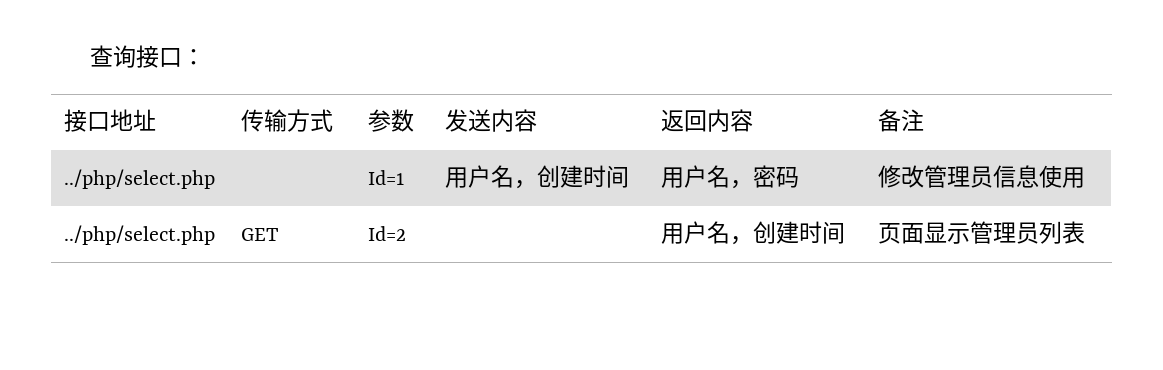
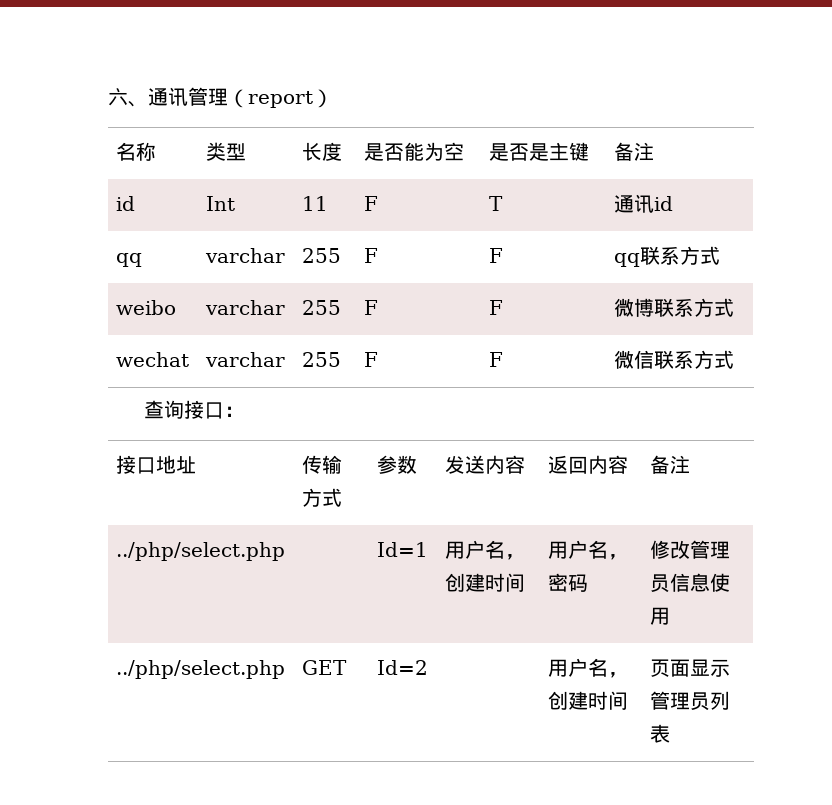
+ 六、通讯管理（report）
+ 名称 | 类型 | 长度 | 是否能为空 | 是否是主键 | 备注
+ id | Int | 11 | F | T | 通讯id
+ qq | varchar | 255 | F | F | qq联系方式
+ weibo | varchar | 255 | F | F | 微博联系方式
+ wechat | varchar | 255 | F | F | 微信联系方式

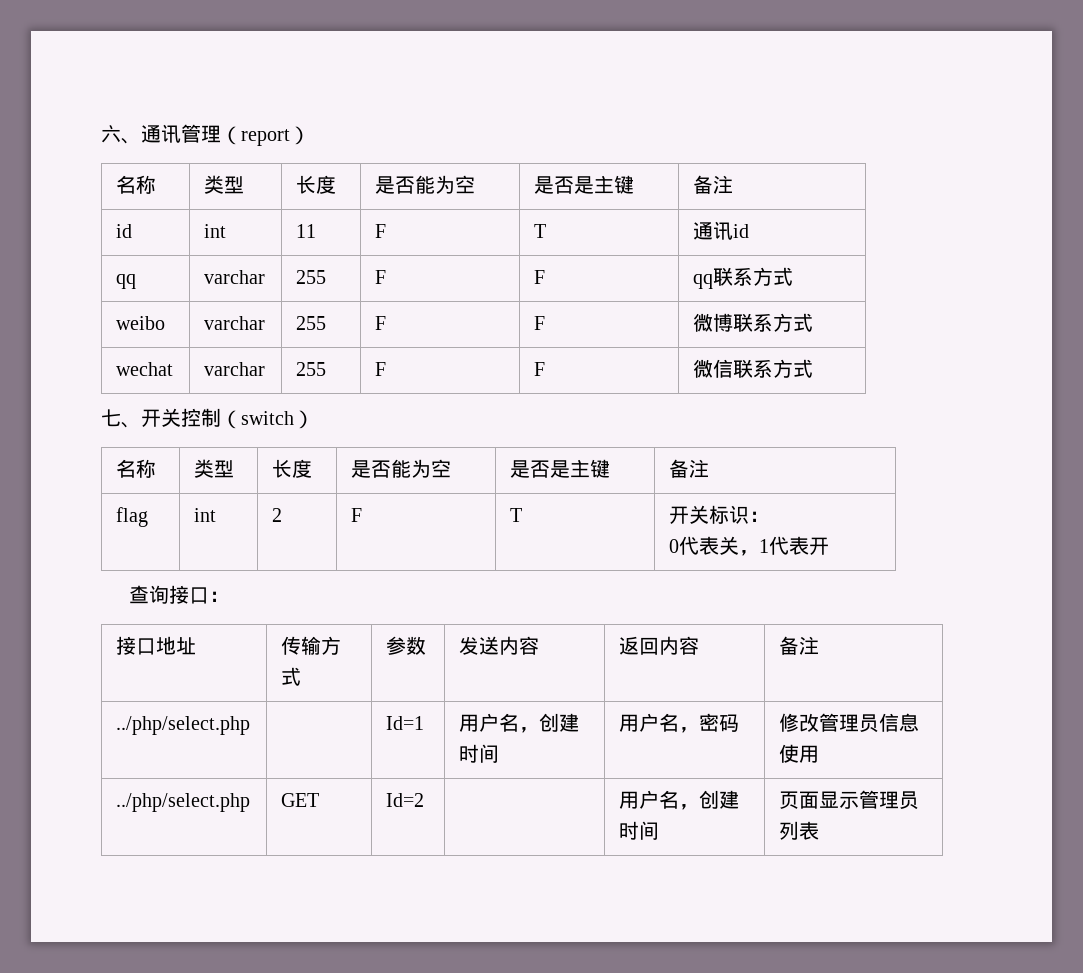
- id | Int | 11 | F | T | 通讯id
+ id | int | 11 | F | T | 通讯id
+ 七、开关控制（switch）
+ 名称 | 类型 | 长度 | 是否能为空 | 是否是主键 | 备注
+ flag | int | 2 | F | T | 开关标识：
+ 0代表关，1代表开

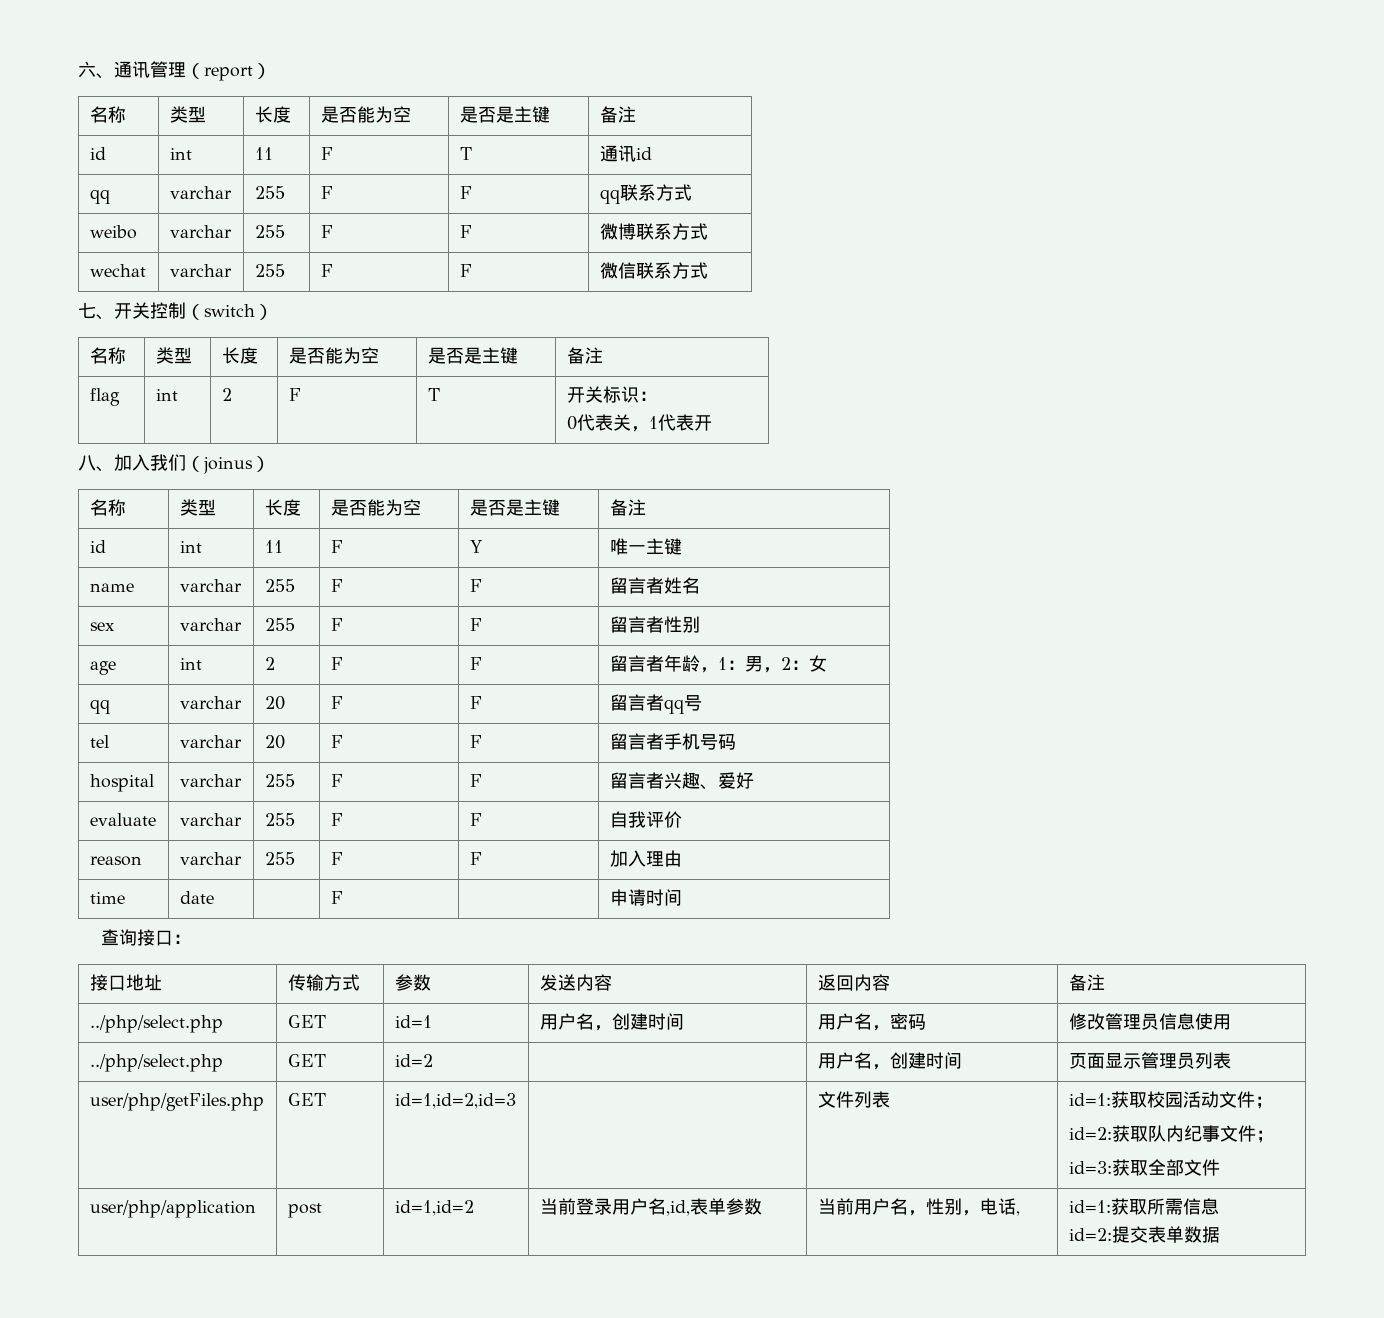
+ 八、加入我们（joinus）
+ 名称 | 类型 | 长度 | 是否能为空 | 是否是主键 | 备注
+ id | int | 11 | F | Y | 唯一主键
+ name | varchar | 255 | F | F | 留言者姓名
+ sex | varchar | 255 | F | F | 留言者性别
+ age | int | 2 | F | F | 留言者年龄，1：男，2：女
+ qq | varchar | 20 | F | F | 留言者qq号
+ tel | varchar | 20 | F | F | 留言者手机号码
+ hospital | varchar | 255 | F | F | 留言者兴趣、爱好
+ evaluate | varchar | 255 | F | F | 自我评价
+ reason | varchar | 255 | F | F | 加入理由
+ time | date | | F | | 申请时间
- ../php/select.php | | Id=1 | 用户名，创建时间 | 用户名，密码 | 修改管理员信息使用
+ ../php/select.php | GET | id=1 | 用户名，创建时间 | 用户名，密码 | 修改管理员信息使用
- ../php/select.php | GET | Id=2 | | 用户名，创建时间 | 页面显示管理员列表
+ ../php/select.php | GET | id=2 | | 用户名，创建时间 | 页面显示管理员列表
+ user/php/getFiles.php | GET | id=1,id=2,id=3 | | 文件列表 | id=1:获取校园活动文件；
+ id=2:获取队内纪事文件；
+ id=3:获取全部文件
+ user/php/application | post | id=1,id=2 | 当前登录用户名,id,表单参数 | 当前用户名，性别，电话, | id=1:获取所需信息
+ id=2:提交表单数据

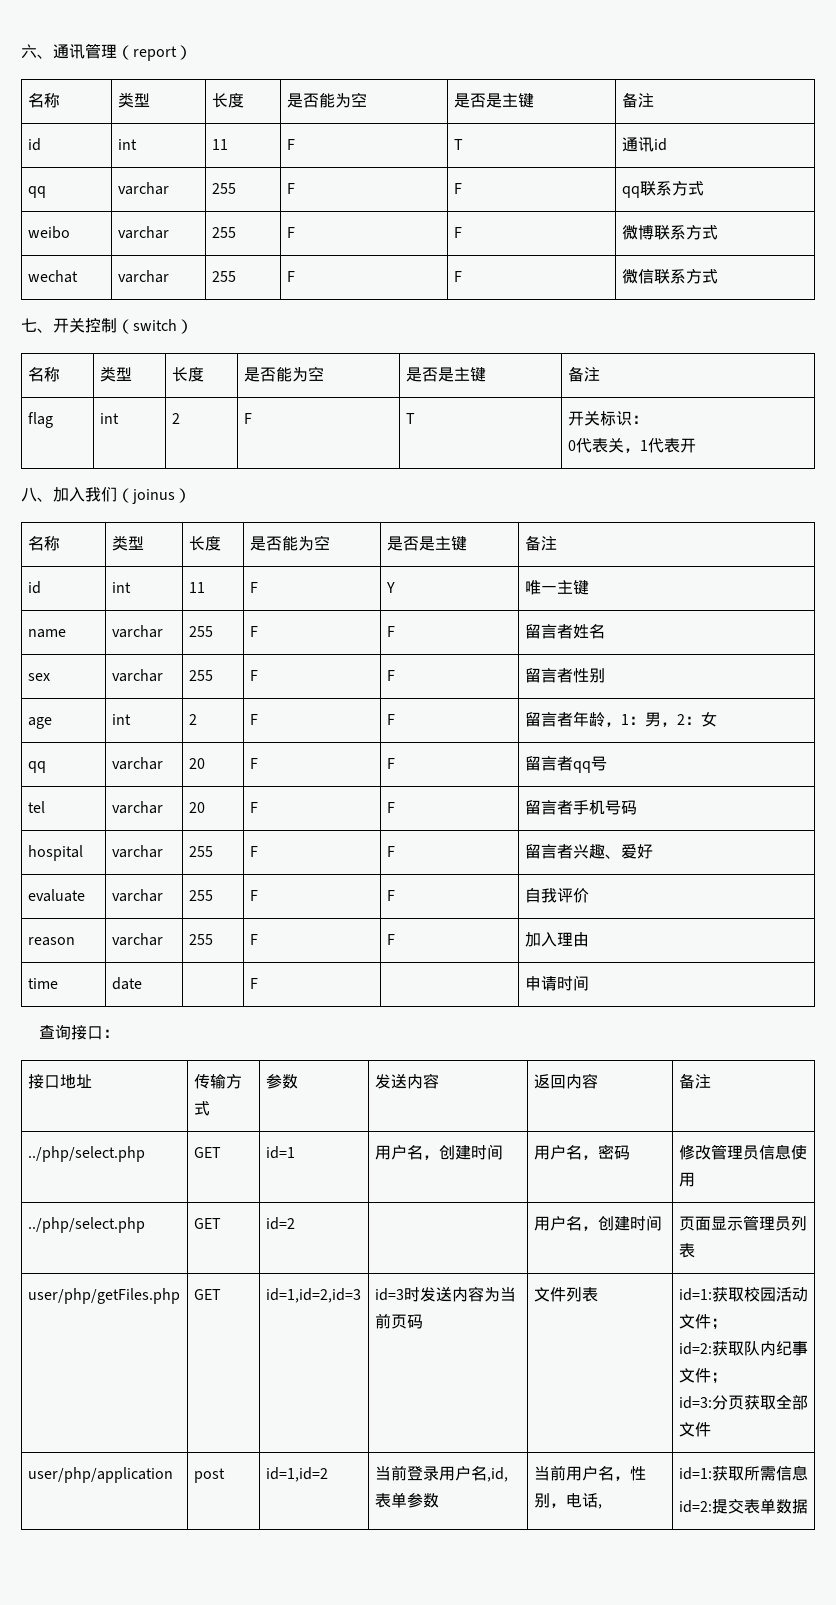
- user/php/getFiles.php | GET | id=1,id=2,id=3 | | 文件列表 | id=1:获取校园活动文件；
+ user/php/getFiles.php | GET | id=1,id=2,id=3 | id=3时发送内容为当前页码 | 文件列表 | id=1:获取校园活动文件；
  id=2:获取队内纪事文件；
- id=3:获取全部文件
+ id=3:分页获取全部文件

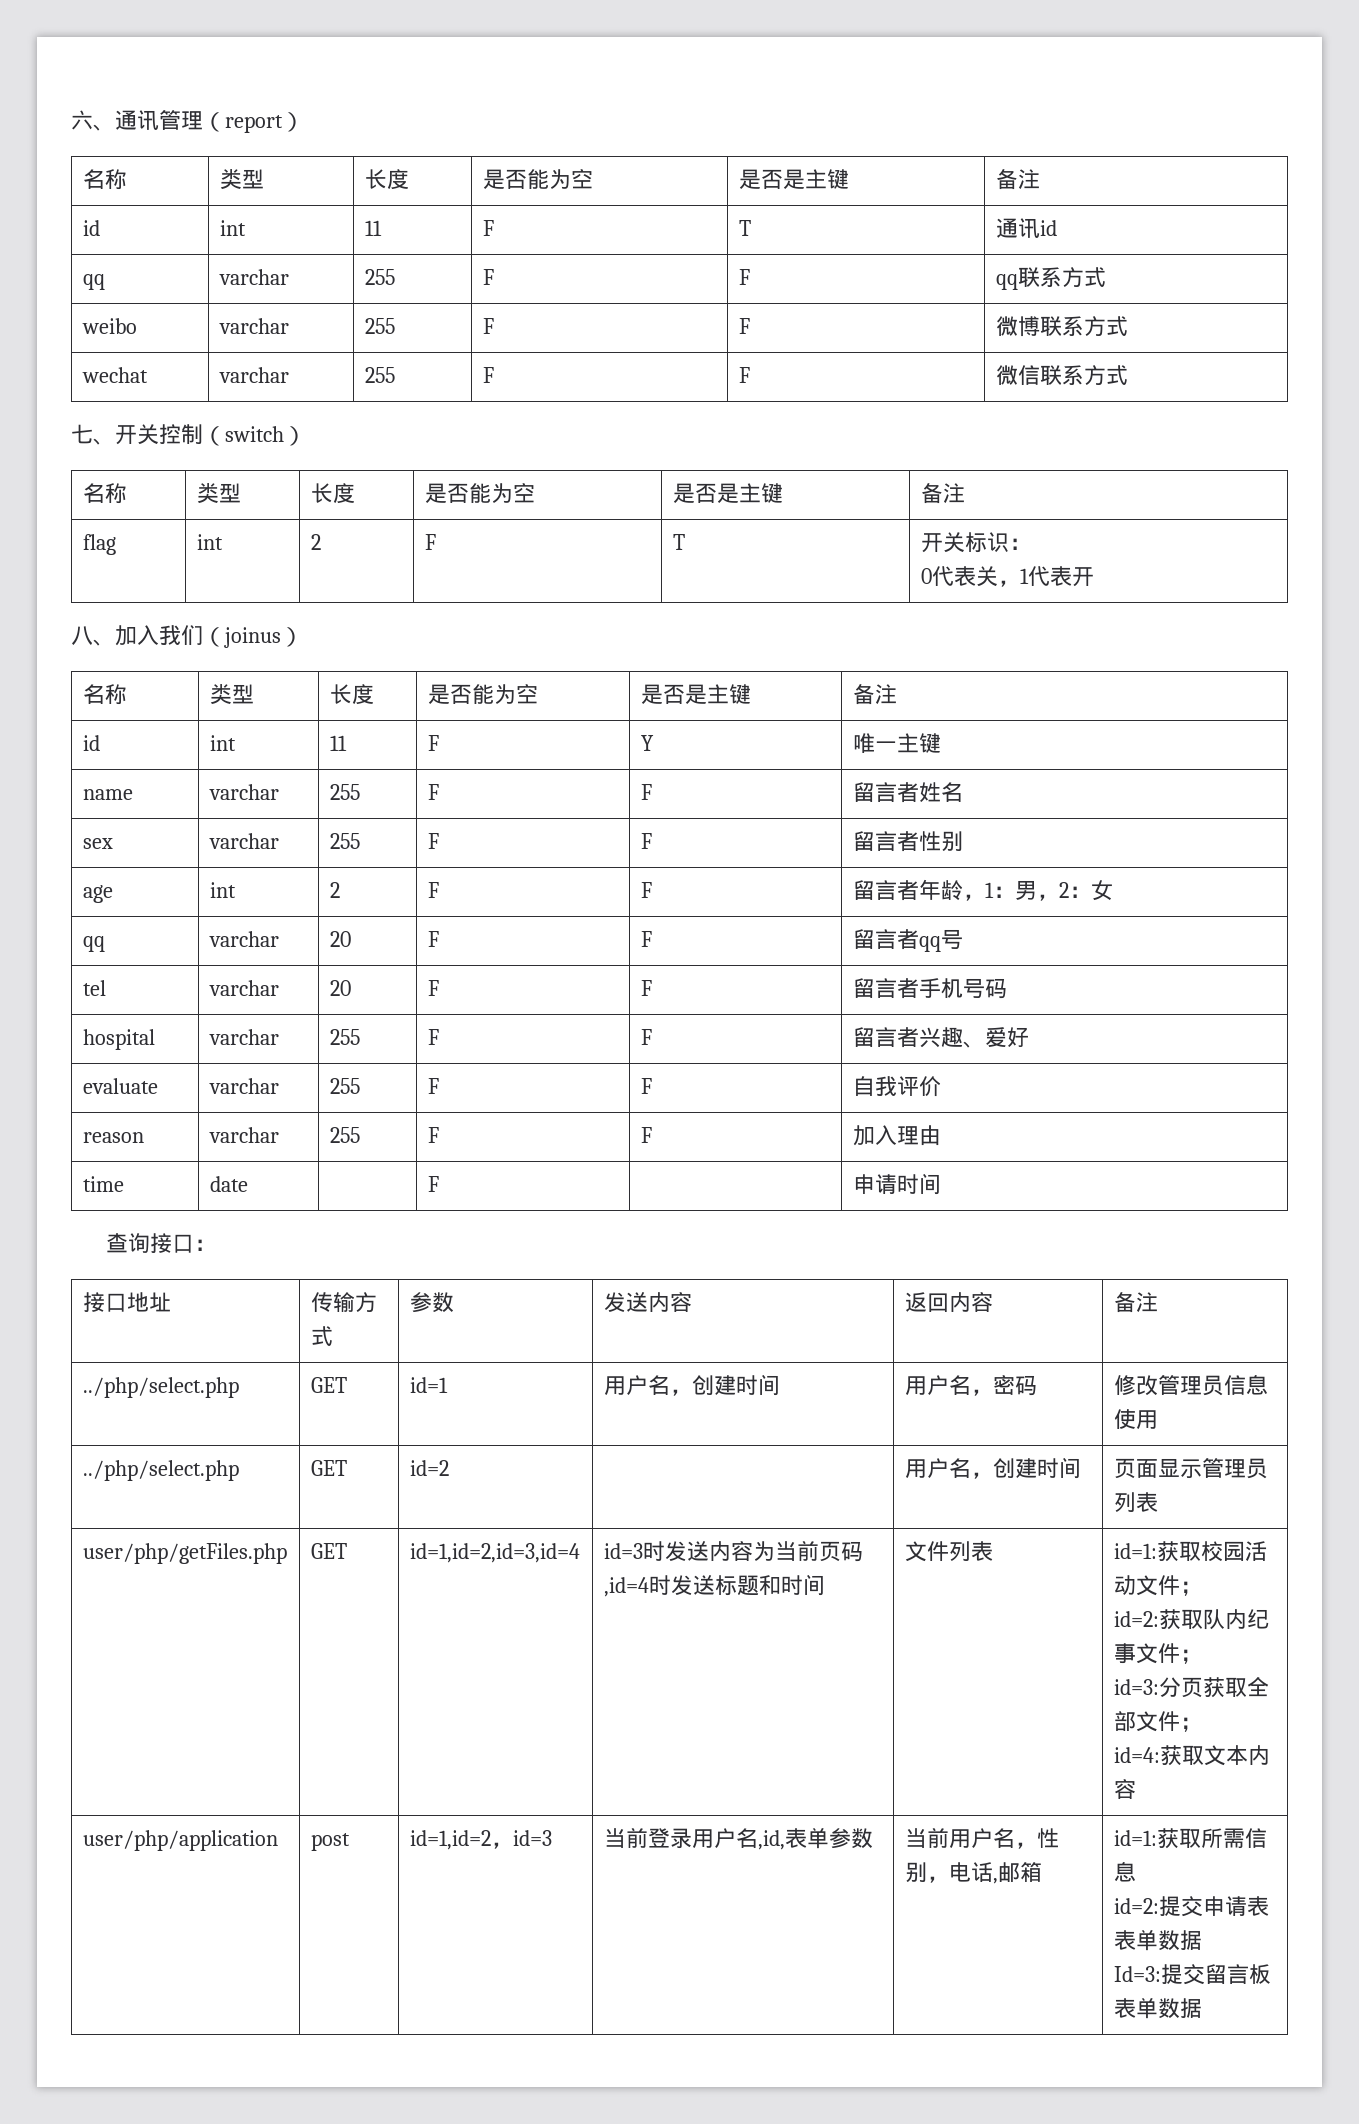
- user/php/getFiles.php | GET | id=1,id=2,id=3 | id=3时发送内容为当前页码 | 文件列表 | id=1:获取校园活动文件；
+ user/php/getFiles.php | GET | id=1,id=2,id=3,id=4 | id=3时发送内容为当前页码,id=4时发送标题和时间 | 文件列表 | id=1:获取校园活动文件；
  id=2:获取队内纪事文件；
- id=3:分页获取全部文件
+ id=3:分页获取全部文件；
+ id=4:获取文本内容
- user/php/application | post | id=1,id=2 | 当前登录用户名,id,表单参数 | 当前用户名，性别，电话, | id=1:获取所需信息
- id=2:提交表单数据
+ user/php/application | post | id=1,id=2，id=3 | 当前登录用户名,id,表单参数 | 当前用户名，性别，电话,邮箱 | id=1:获取所需信息
+ id=2:提交申请表表单数据
+ Id=3:提交留言板表单数据

